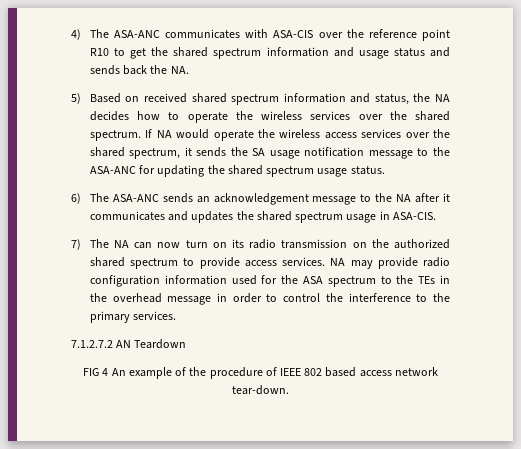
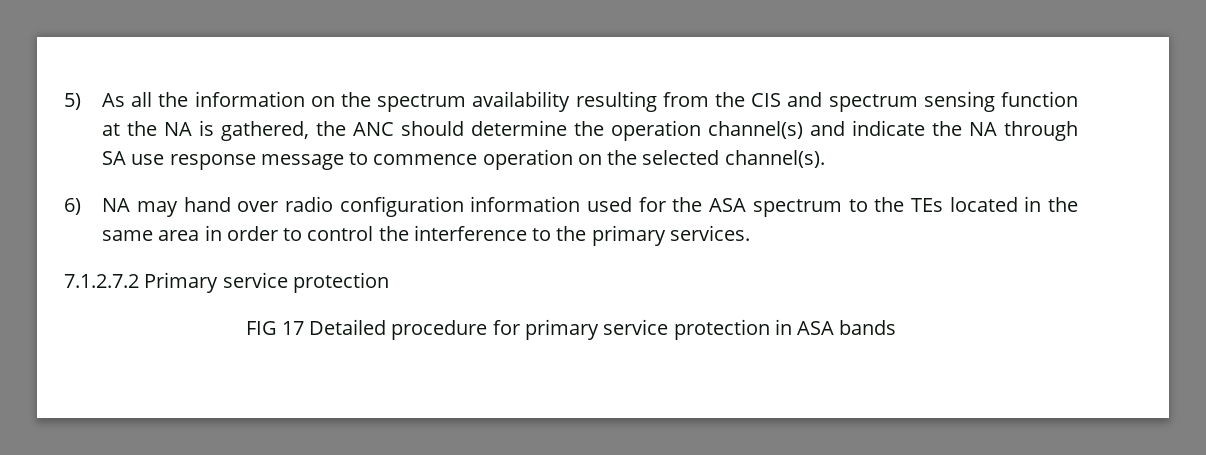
- 4) The ASA-ANC communicates with ASA-CIS over the reference point R10 to get the shared spectrum information and usage status and sends back the NA.
- 5) Based on received shared spectrum information and status, the NA decides how to operate the wireless services over the shared spectrum. If NA would operate the wireless access services over the shared spectrum, it sends the SA usage notification message to the ASA-ANC for updating the shared spectrum usage status.
- 6) The ASA-ANC sends an acknowledgement message to the NA after it communicates and updates the shared spectrum usage in ASA-CIS.
- 7) The NA can now turn on its radio transmission on the authorized shared spectrum to provide access services. NA may provide radio configuration information used for the ASA spectrum to the TEs in the overhead message in order to control the interference to the primary services.
+ 5) As all the information on the spectrum availability resulting from the CIS and spectrum sensing function at the NA is gathered, the ANC should determine the operation channel(s) and indicate the NA through SA use response message to commence operation on the selected channel(s).
+ 6) NA may hand over radio configuration information used for the ASA spectrum to the TEs located in the same area in order to control the interference to the primary services.
- 7.1.2.7.2 AN Teardown
- FIG 4 An example of the procedure of IEEE 802 based access network tear-down.
+ 7.1.2.7.2 Primary service protection
+ FIG 17 Detailed procedure for primary service protection in ASA bands

